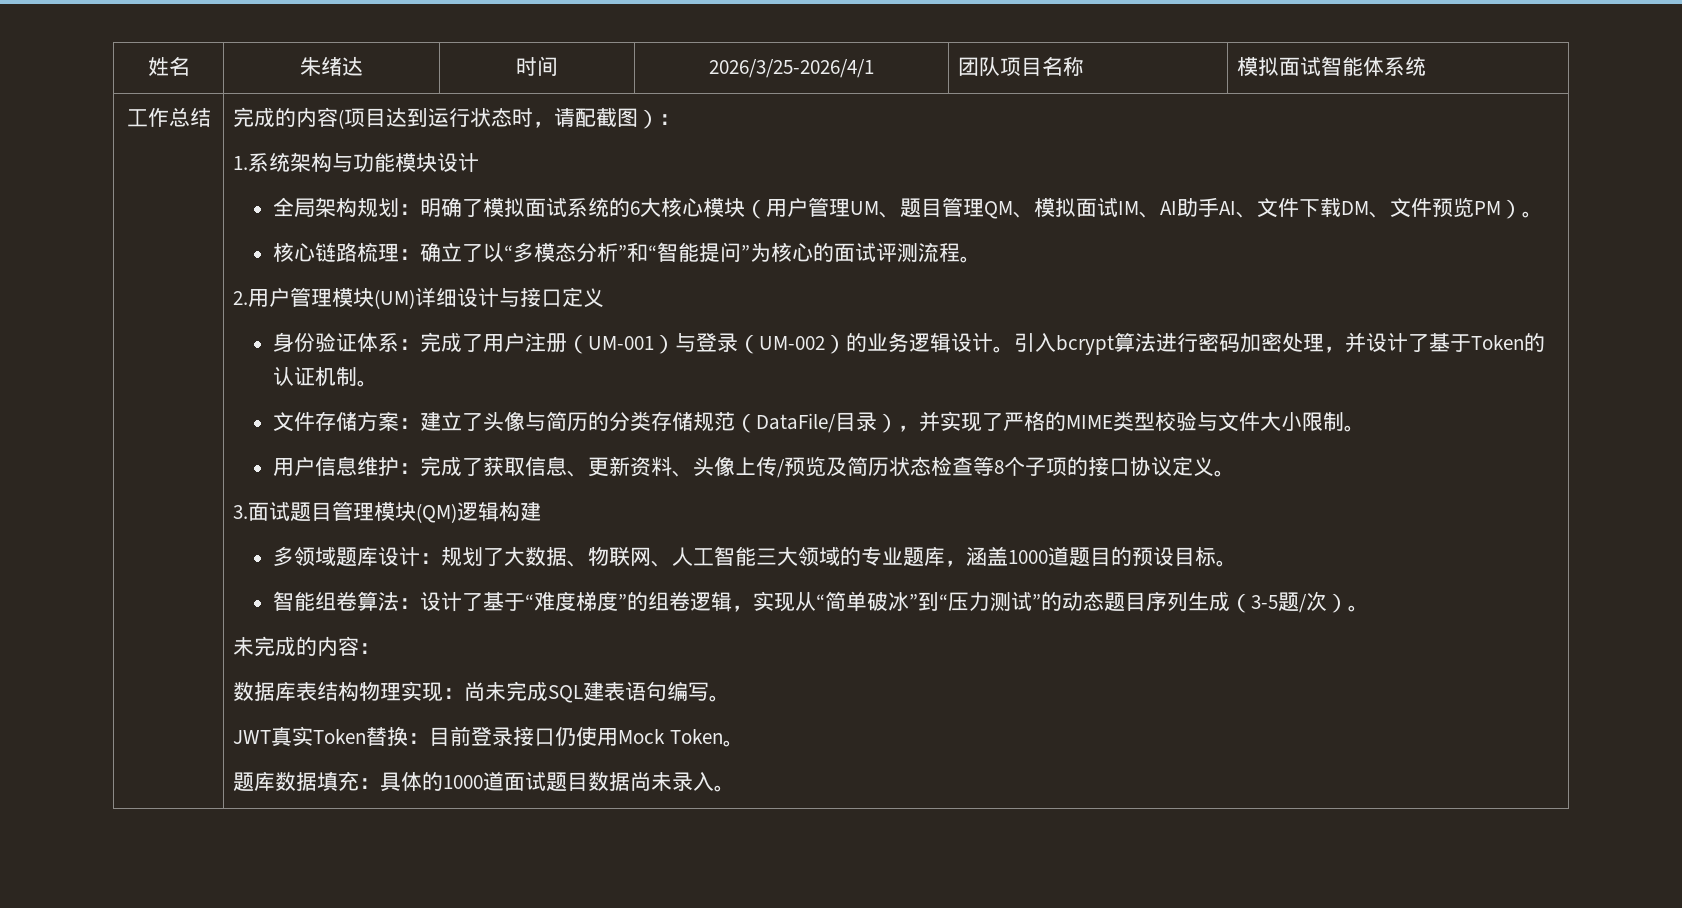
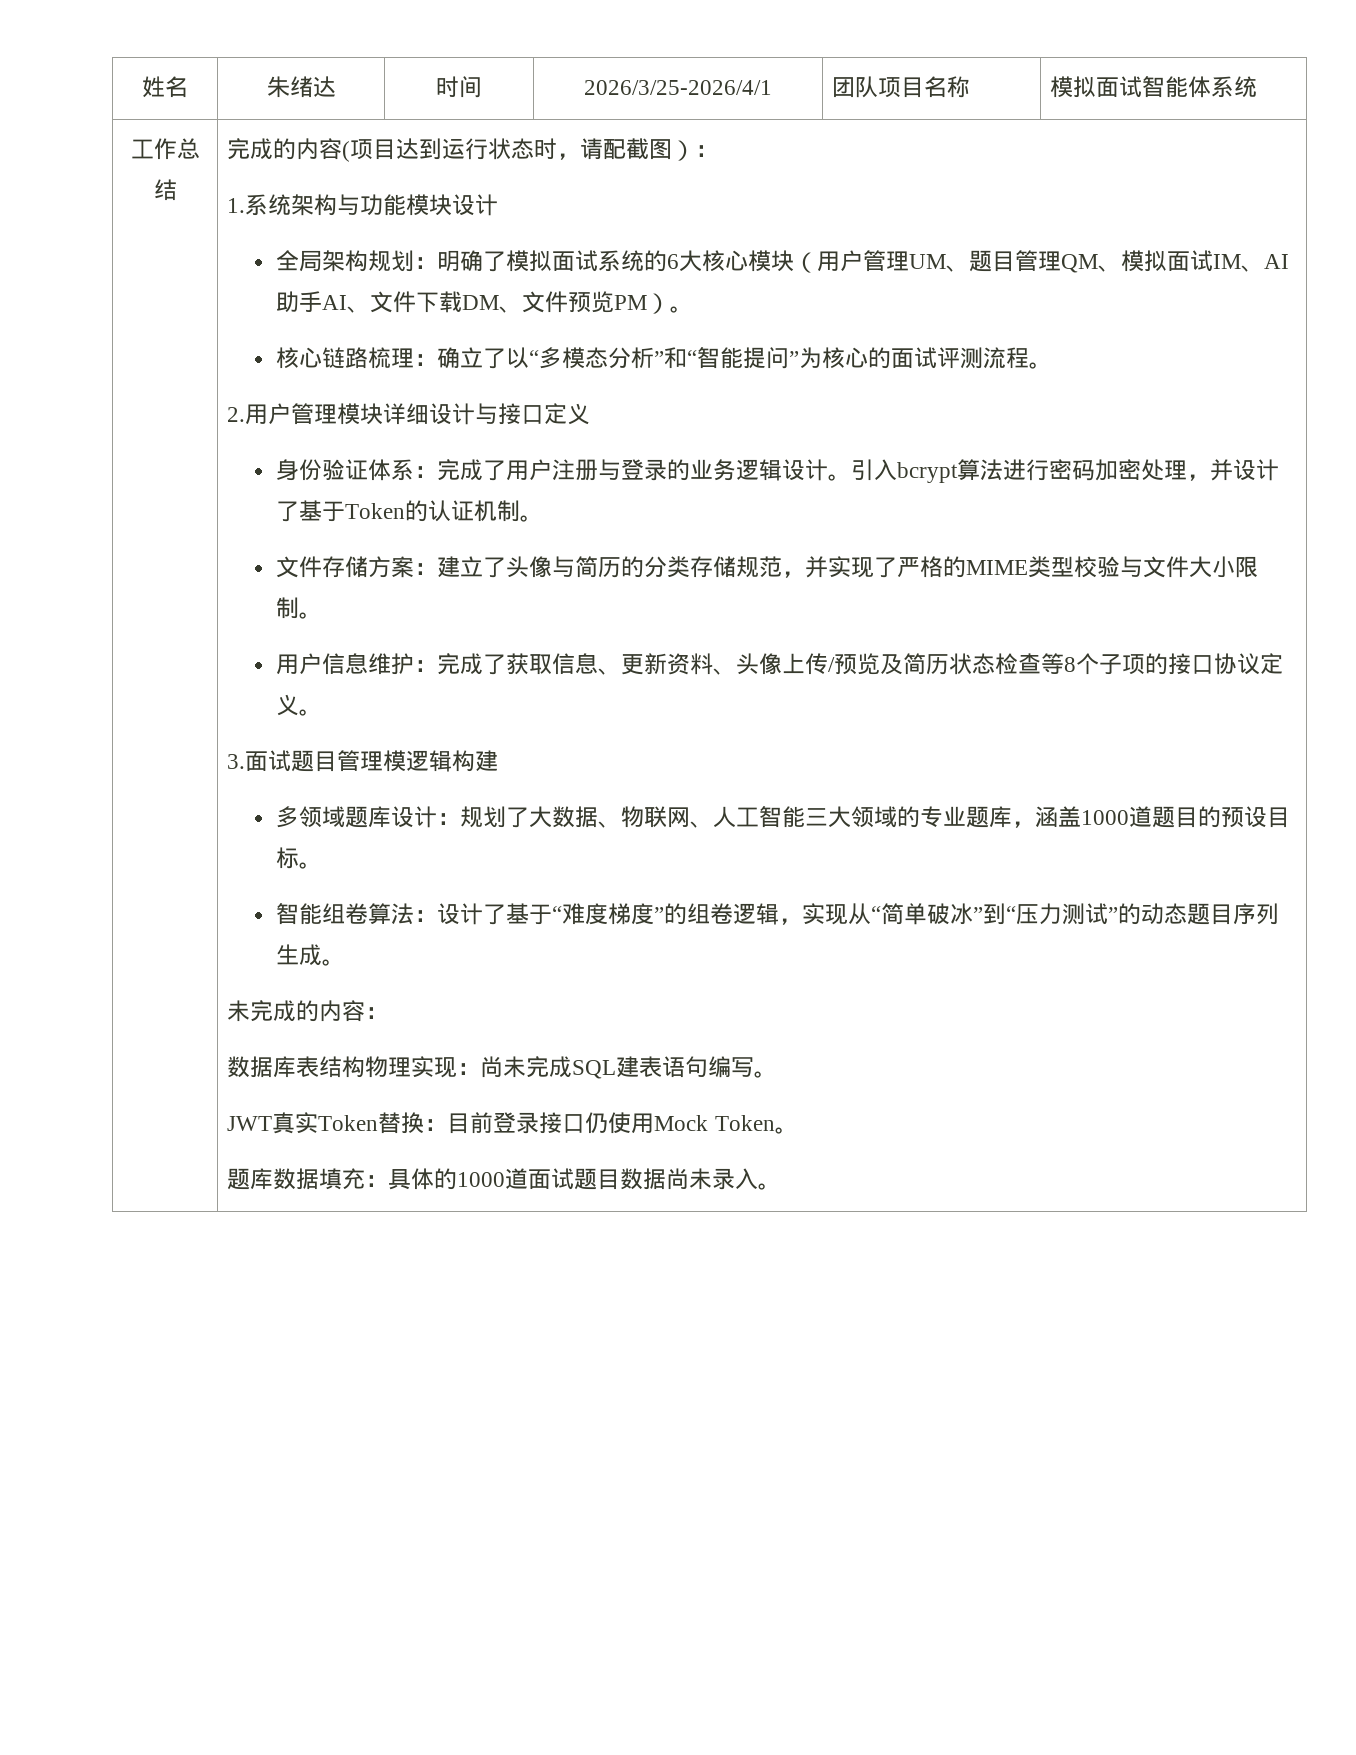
- 2.用户管理模块(UM)详细设计与接口定义
+ 2.用户管理模块详细设计与接口定义
- 身份验证体系：完成了用户注册（UM-001）与登录（UM-002）的业务逻辑设计。
+ 身份验证体系：完成了用户注册与登录的业务逻辑设计。
- 文件存储方案：建立了头像与简历的分类存储规范（DataFile/目录），并实现了严格的MIME类型校验与文件大小限制。
+ 文件存储方案：建立了头像与简历的分类存储规范，并实现了严格的MIME类型校验与文件大小限制。
- 3.面试题目管理模块(QM)逻辑构建
+ 3.面试题目管理模逻辑构建
- 智能组卷算法：设计了基于“难度梯度”的组卷逻辑，实现从“简单破冰”到“压力测试”的动态题目序列生成（3-5题/次）。
+ 智能组卷算法：设计了基于“难度梯度”的组卷逻辑，实现从“简单破冰”到“压力测试”的动态题目序列生成。

